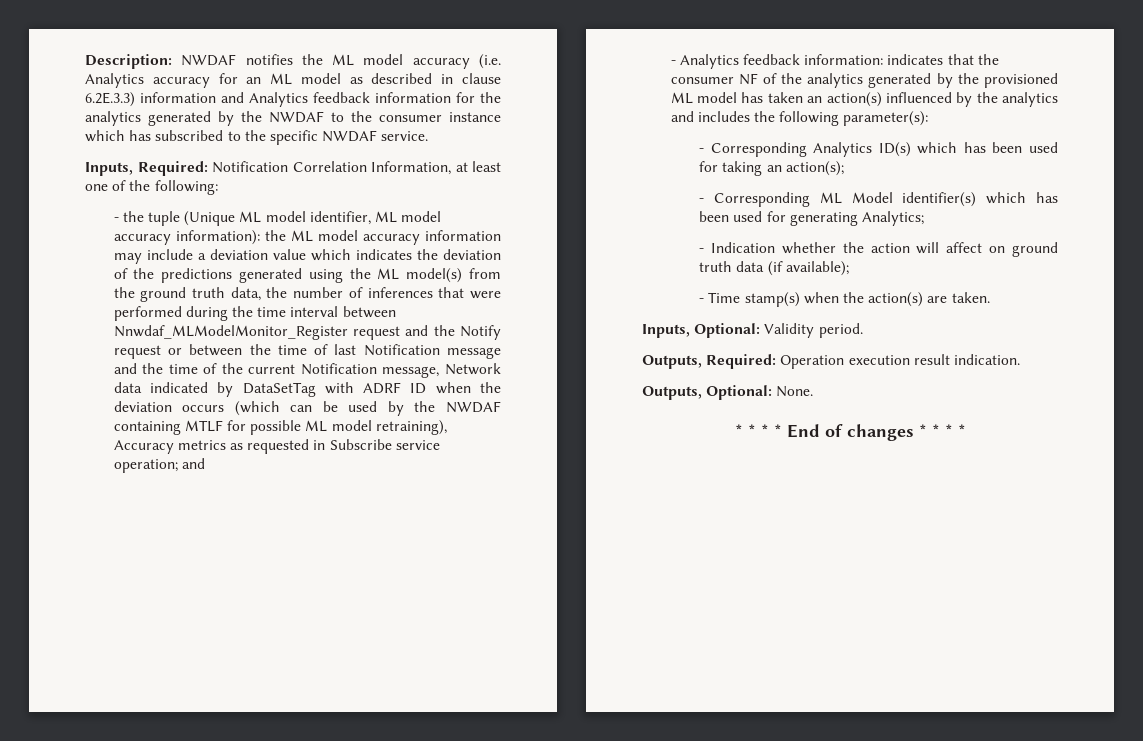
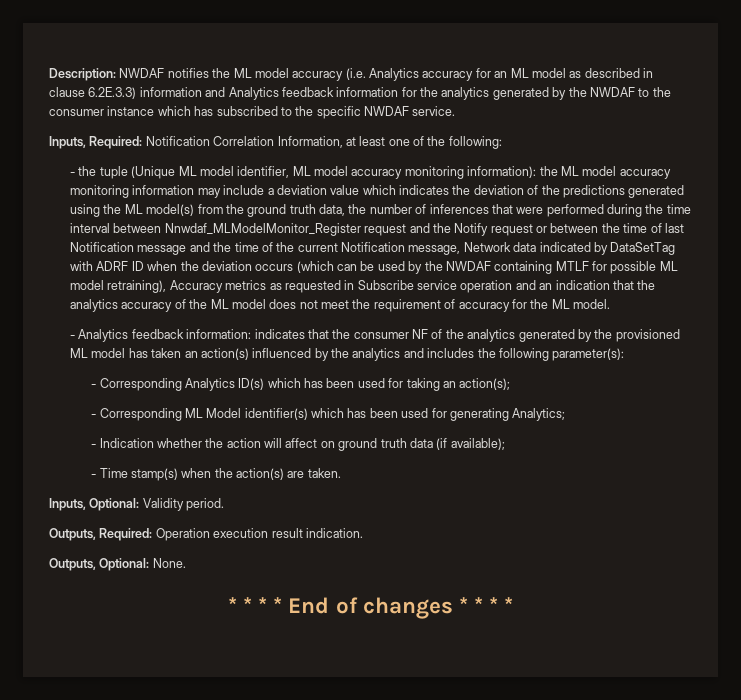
- - the tuple (Unique ML model identifier, ML model accuracy information):
+ - the tuple (Unique ML model identifier, ML model accuracy monitoring information):
- the ML model accuracy information may include a deviation value which indicates the deviation of the predictions generated using the ML model(s) from the ground truth data, the number of inferences that were performed during the time interval between Nnwdaf_MLModelMonitor_Register request and the Notify request or between the time of last Notification message and the time of the current Notification message, Network data indicated by DataSetTag with ADRF ID when the deviation occurs (which can be used by the NWDAF containing MTLF for possible ML model retraining), Accuracy metrics as requested in Subscribe service operation; and
+ the ML model accuracy monitoring information may include a deviation value which indicates the deviation of the predictions generated using the ML model(s) from the ground truth data, the number of inferences that were performed during the time interval between Nnwdaf_MLModelMonitor_Register request and the Notify request or between the time of last Notification message and the time of the current Notification message, Network data indicated by DataSetTag with ADRF ID when the deviation occurs (which can be used by the NWDAF containing MTLF for possible ML model retraining), Accuracy metrics as requested in Subscribe service operation and an indication that the analytics accuracy of the ML model does not meet the requirement of accuracy for the ML model.

